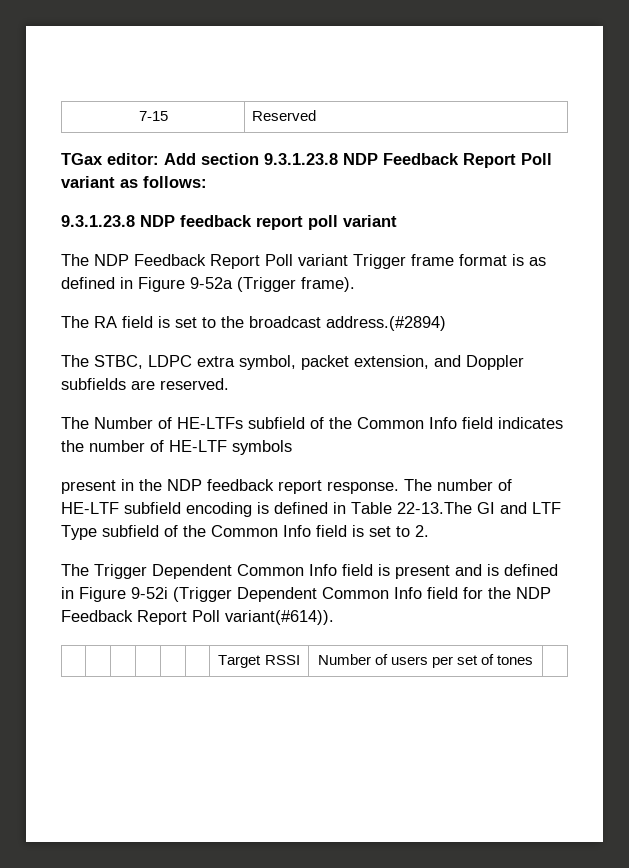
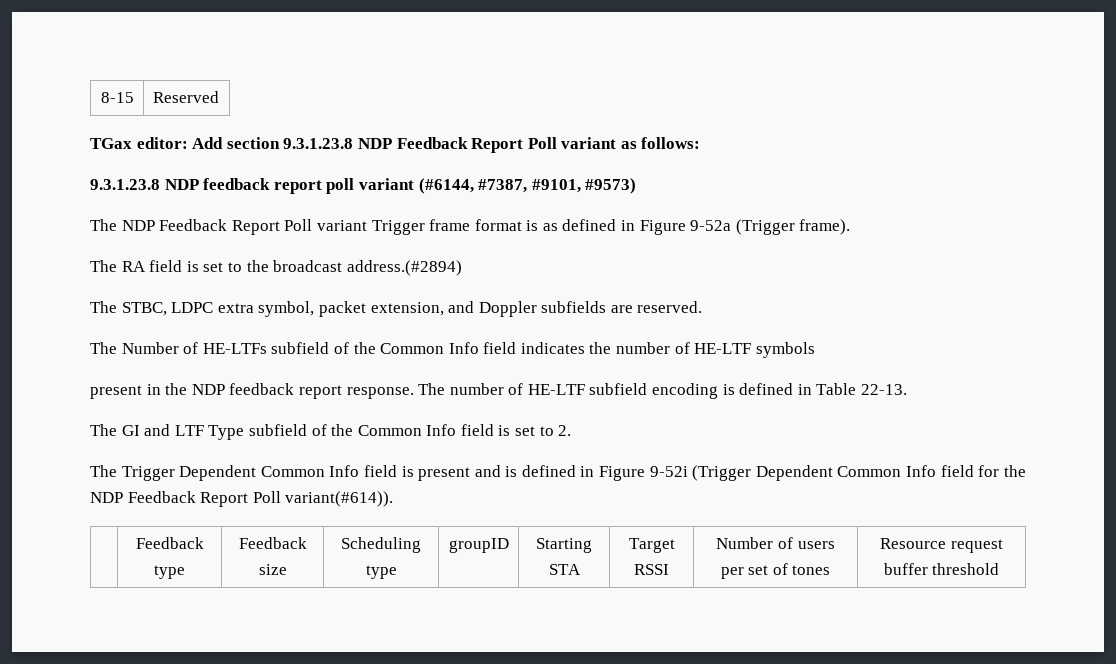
- 7-15 | Reserved
+ 8-15 | Reserved
- 9.3.1.23.8 NDP feedback report poll variant
+ 9.3.1.23.8 NDP feedback report poll variant (#6144, #7387, #9101, #9573)
- The number of HE-LTF subfield encoding is defined in Table 22-13.The GI and LTF Type subfield of the Common Info field is set to 2.
+ The number of HE-LTF subfield encoding is defined in Table 22-13.
+ The GI and LTF Type subfield of the Common Info field is set to 2.
- | | | | | | Target RSSI | Number of users per set of tones |
+ | Feedback type | Feedback size | Scheduling type | groupID | Starting STA | Target RSSI | Number of users per set of tones | Resource request buffer threshold

